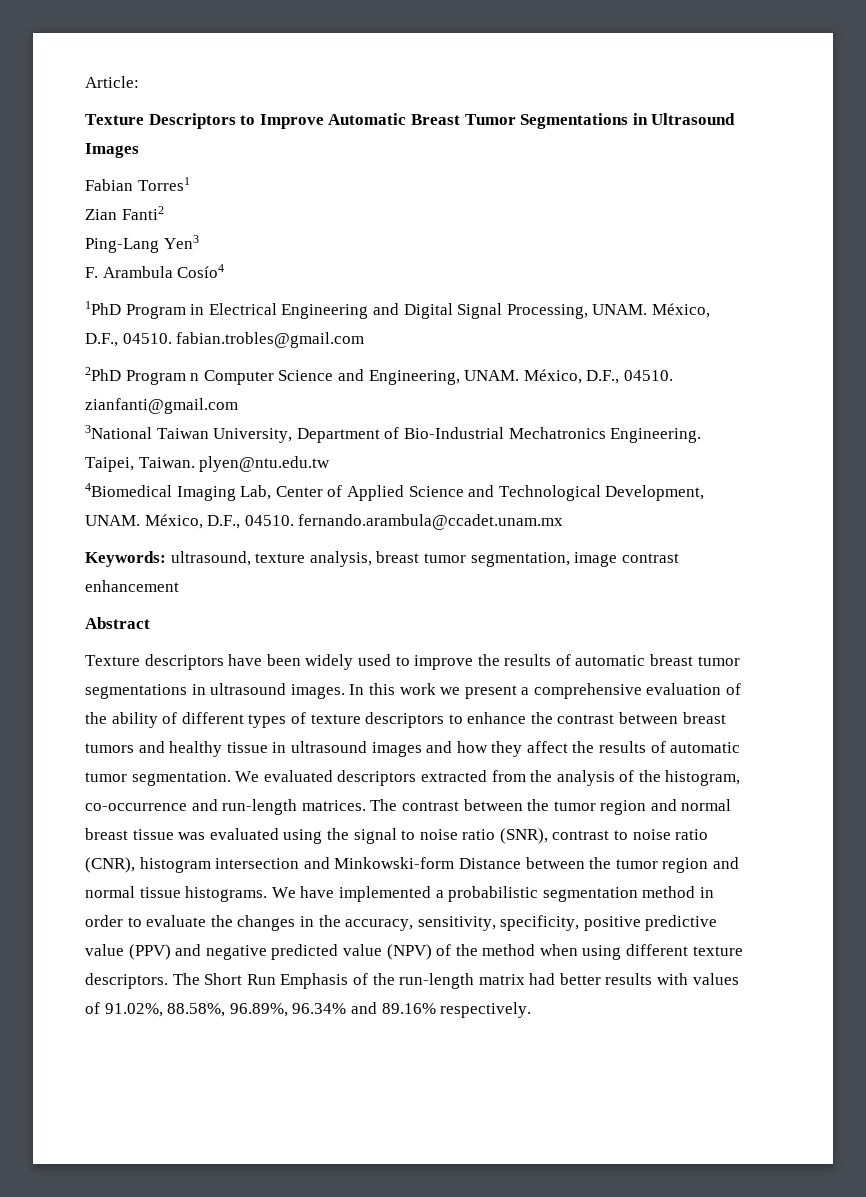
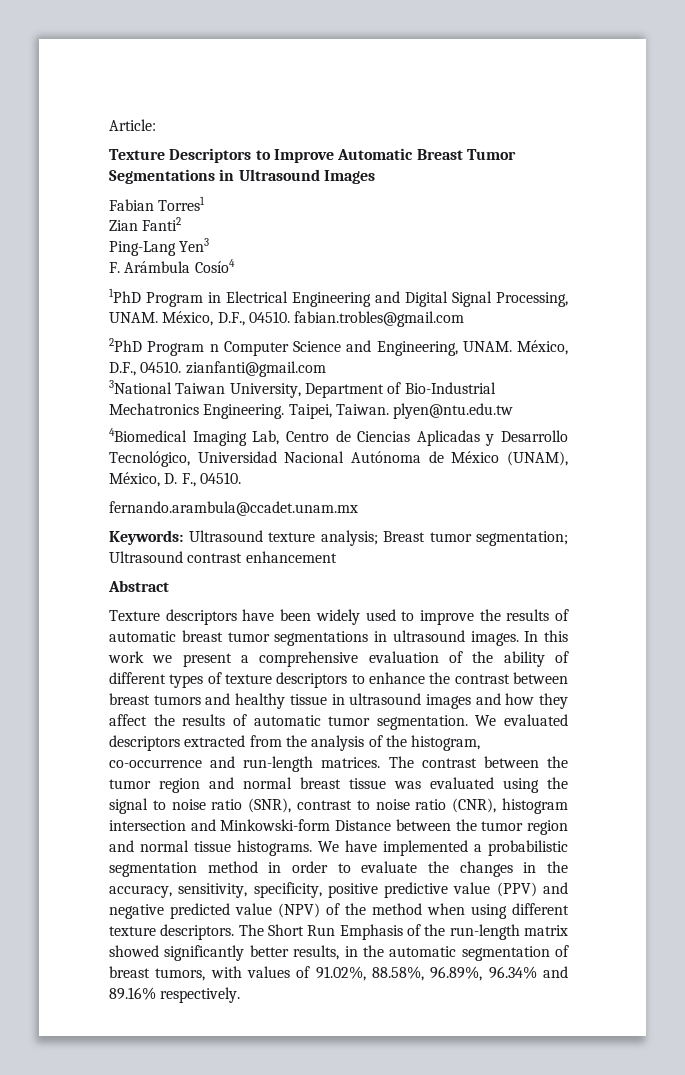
- F. Arambula Cosío4
+ F. Arámbula Cosío4
- 4Biomedical Imaging Lab, Center of Applied Science and Technological Development, UNAM. México, D.F., 04510. fernando.arambula@ccadet.unam.mx
+ 4Biomedical Imaging Lab, Centro de Ciencias Aplicadas y Desarrollo Tecnológico, Universidad Nacional Autónoma de México (UNAM), México, D. F., 04510.
+ fernando.arambula@ccadet.unam.mx
- Keywords: ultrasound, texture analysis, breast tumor segmentation, image contrast enhancement
+ Keywords: Ultrasound texture analysis; Breast tumor segmentation; Ultrasound contrast enhancement
- The Short Run Emphasis of the run-length matrix had better results with values of 91.02%, 88.58%, 96.89%, 96.34% and 89.16% respectively.
+ The Short Run Emphasis of the run-length matrix showed significantly better results, in the automatic segmentation of breast tumors, with values of 91.02%, 88.58%, 96.89%, 96.34% and 89.16% respectively.

